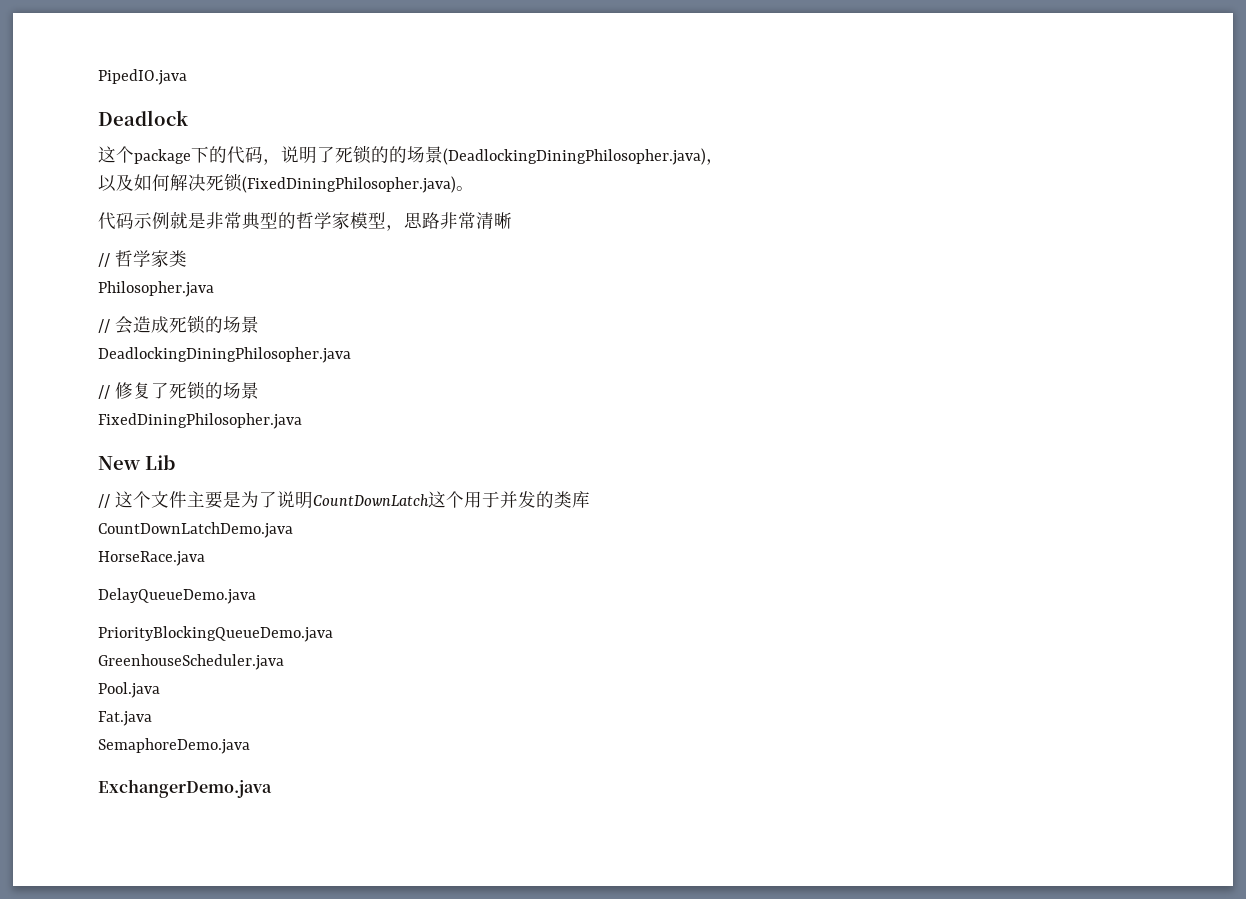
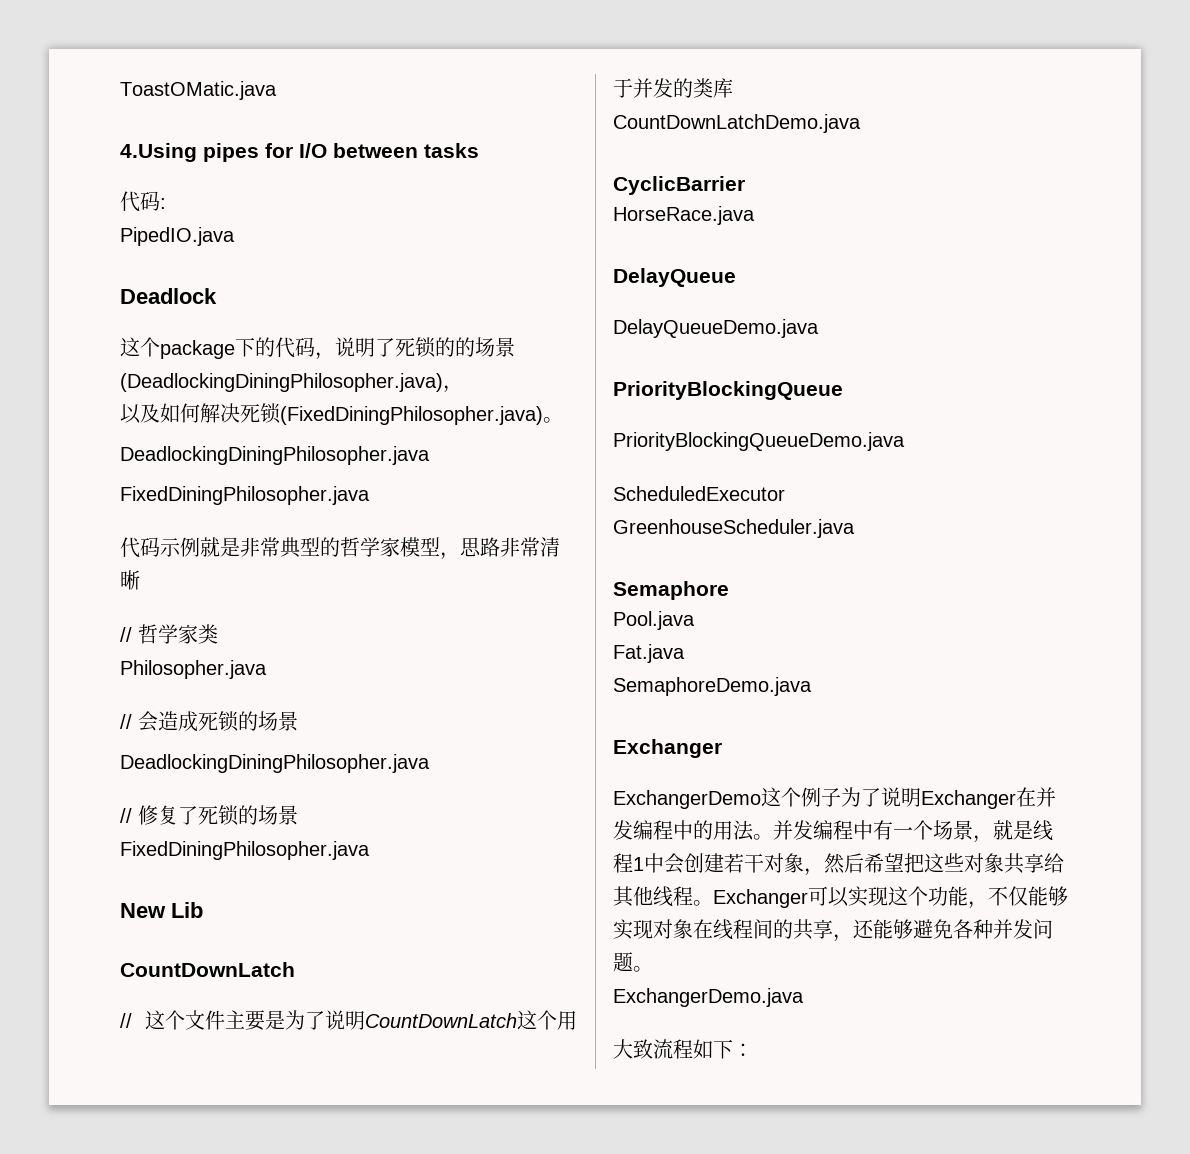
+ ToastOMatic.java
+ 4.Using pipes for I/O between tasks
+ 代码:
  以及如何解决死锁(FixedDiningPhilosopher.java)。
+ DeadlockingDiningPhilosopher.java
+ FixedDiningPhilosopher.java
  New Lib
+ CountDownLatch
+ CyclicBarrier
+ DelayQueue
+ PriorityBlockingQueue
+ ScheduledExecutor
+ Semaphore
  SemaphoreDemo.java
+ Exchanger
+ ExchangerDemo这个例子为了说明Exchanger在并发编程中的用法。并发编程中有一个场景，就是线程1中会创建若干对象，然后希望把这些对象共享给其他线程。Exchanger可以实现这个功能，不仅能够实现对象在线程间的共享，还能够避免各种并发问题。
  ExchangerDemo.java
+ 大致流程如下：

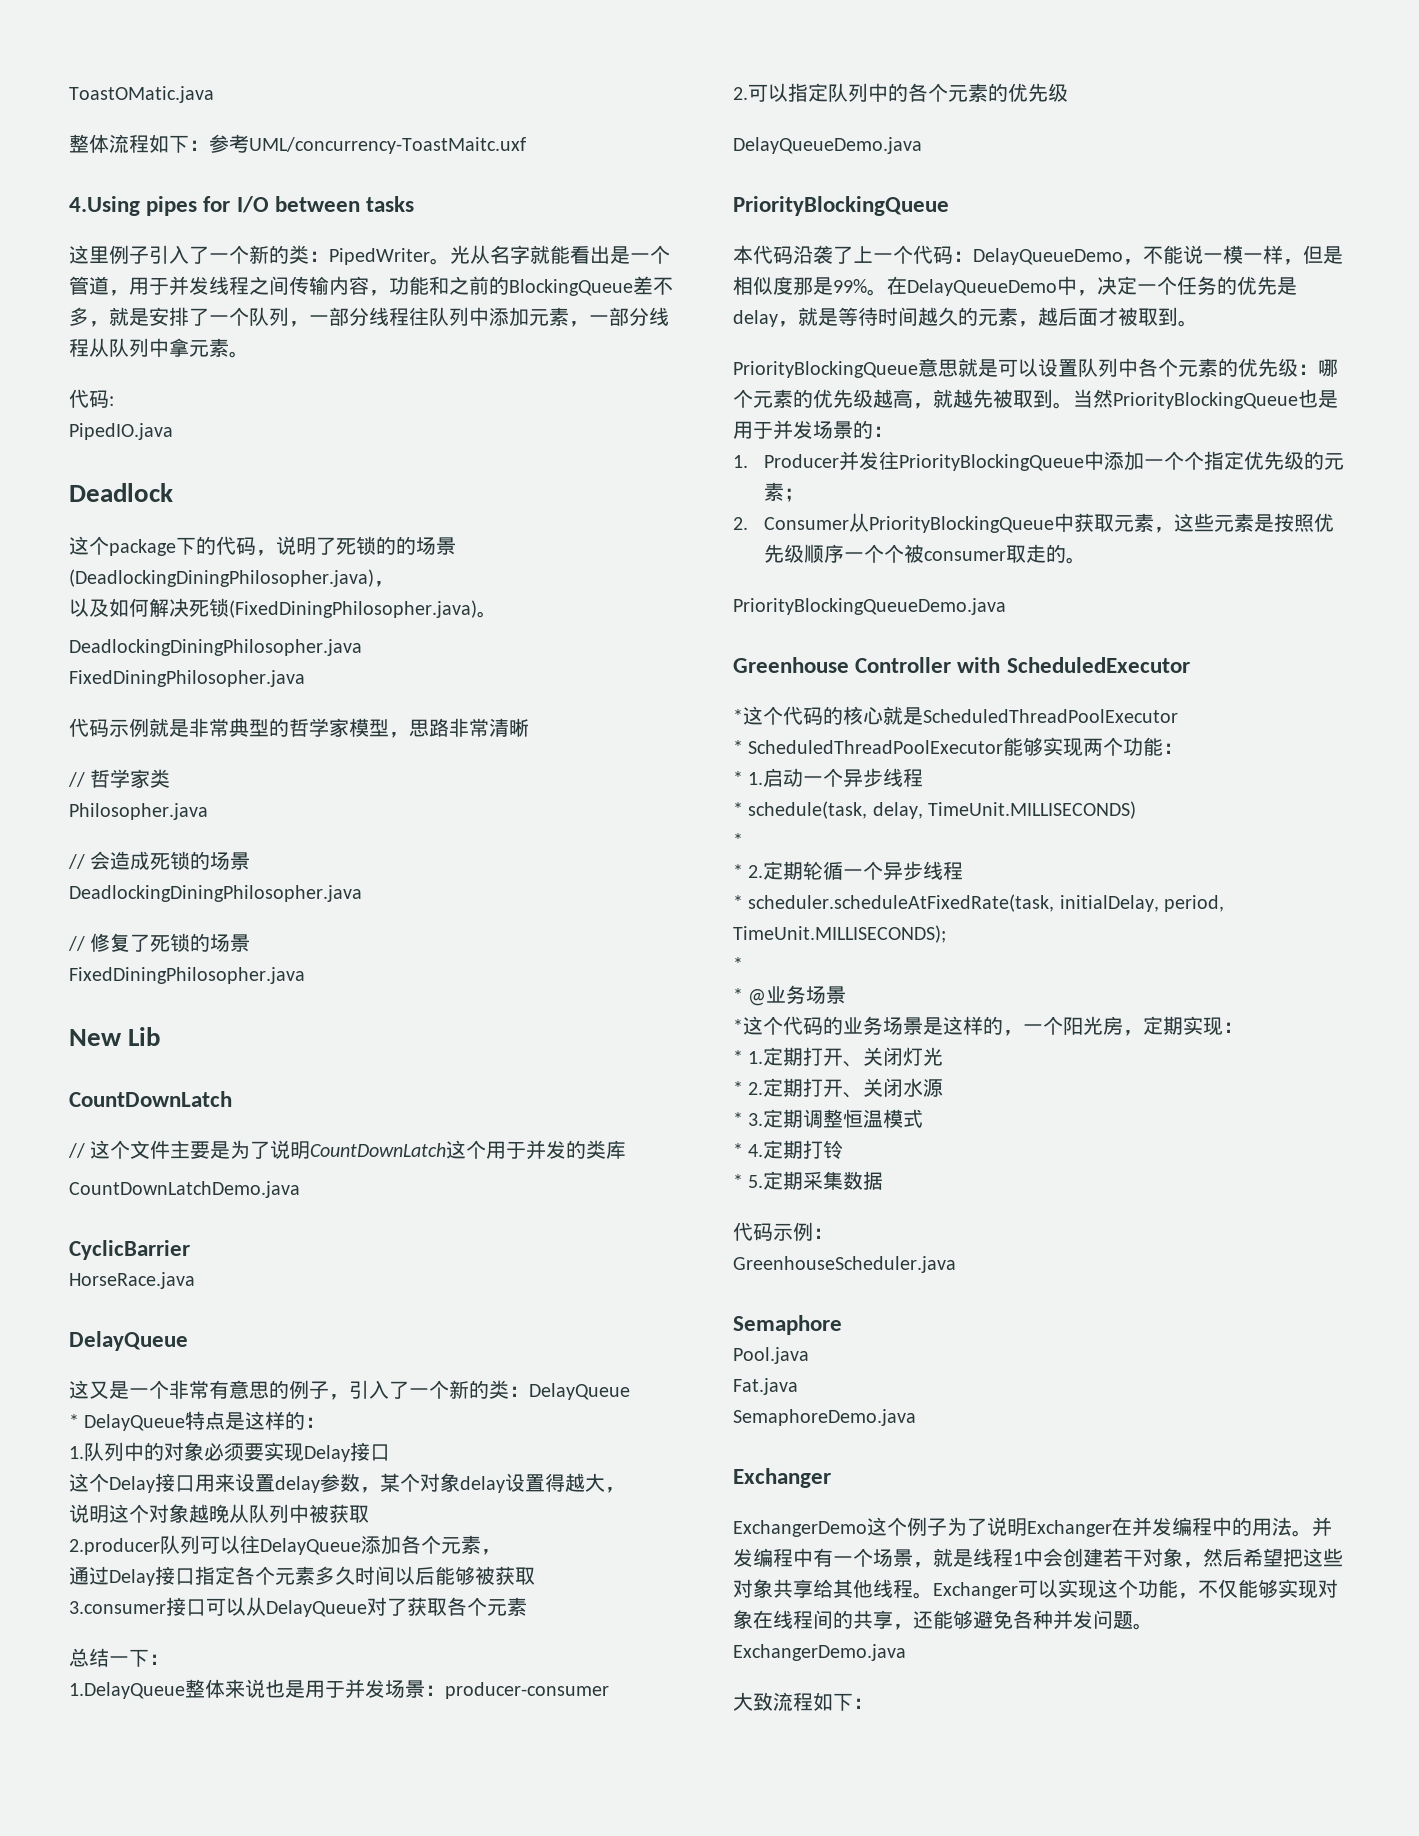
+ 整体流程如下：参考UML/concurrency-ToastMaitc.uxf
+ 这里例子引入了一个新的类：PipedWriter。光从名字就能看出是一个管道，用于并发线程之间传输内容，功能和之前的BlockingQueue差不多，就是安排了一个队列，一部分线程往队列中添加元素，一部分线程从队列中拿元素。
+ 这又是一个非常有意思的例子，引入了一个新的类：DelayQueue
+ * DelayQueue特点是这样的：
+ 1.队列中的对象必须要实现Delay接口
+ 这个Delay接口用来设置delay参数，某个对象delay设置得越大，
+ 说明这个对象越晚从队列中被获取
+ 2.producer队列可以往DelayQueue添加各个元素，
+ 通过Delay接口指定各个元素多久时间以后能够被获取
+ 3.consumer接口可以从DelayQueue对了获取各个元素
+ 总结一下：
+ 1.DelayQueue整体来说也是用于并发场景：producer-consumer
+ 2.可以指定队列中的各个元素的优先级
  DelayQueueDemo.java
  PriorityBlockingQueue
+ 本代码沿袭了上一个代码：DelayQueueDemo，不能说一模一样，但是相似度那是99%。在DelayQueueDemo中，决定一个任务的优先是delay，就是等待时间越久的元素，越后面才被取到。
+ PriorityBlockingQueue意思就是可以设置队列中各个元素的优先级：哪个元素的优先级越高，就越先被取到。当然PriorityBlockingQueue也是用于并发场景的：
+ 1. Producer并发往PriorityBlockingQueue中添加一个个指定优先级的元素；
+ 2. Consumer从PriorityBlockingQueue中获取元素，这些元素是按照优先级顺序一个个被consumer取走的。
  PriorityBlockingQueueDemo.java
- ScheduledExecutor
+ Greenhouse Controller with ScheduledExecutor
+ *这个代码的核心就是ScheduledThreadPoolExecutor
+ * ScheduledThreadPoolExecutor能够实现两个功能：
+ * 1.启动一个异步线程
+ * schedule(task, delay, TimeUnit.MILLISECONDS)
+ *
+ * 2.定期轮循一个异步线程
+ * scheduler.scheduleAtFixedRate(task, initialDelay, period, TimeUnit.MILLISECONDS);
+ *
+ * @业务场景
+ *这个代码的业务场景是这样的，一个阳光房，定期实现：
+ * 1.定期打开、关闭灯光
+ * 2.定期打开、关闭水源
+ * 3.定期调整恒温模式
+ * 4.定期打铃
+ * 5.定期采集数据
+ 代码示例：

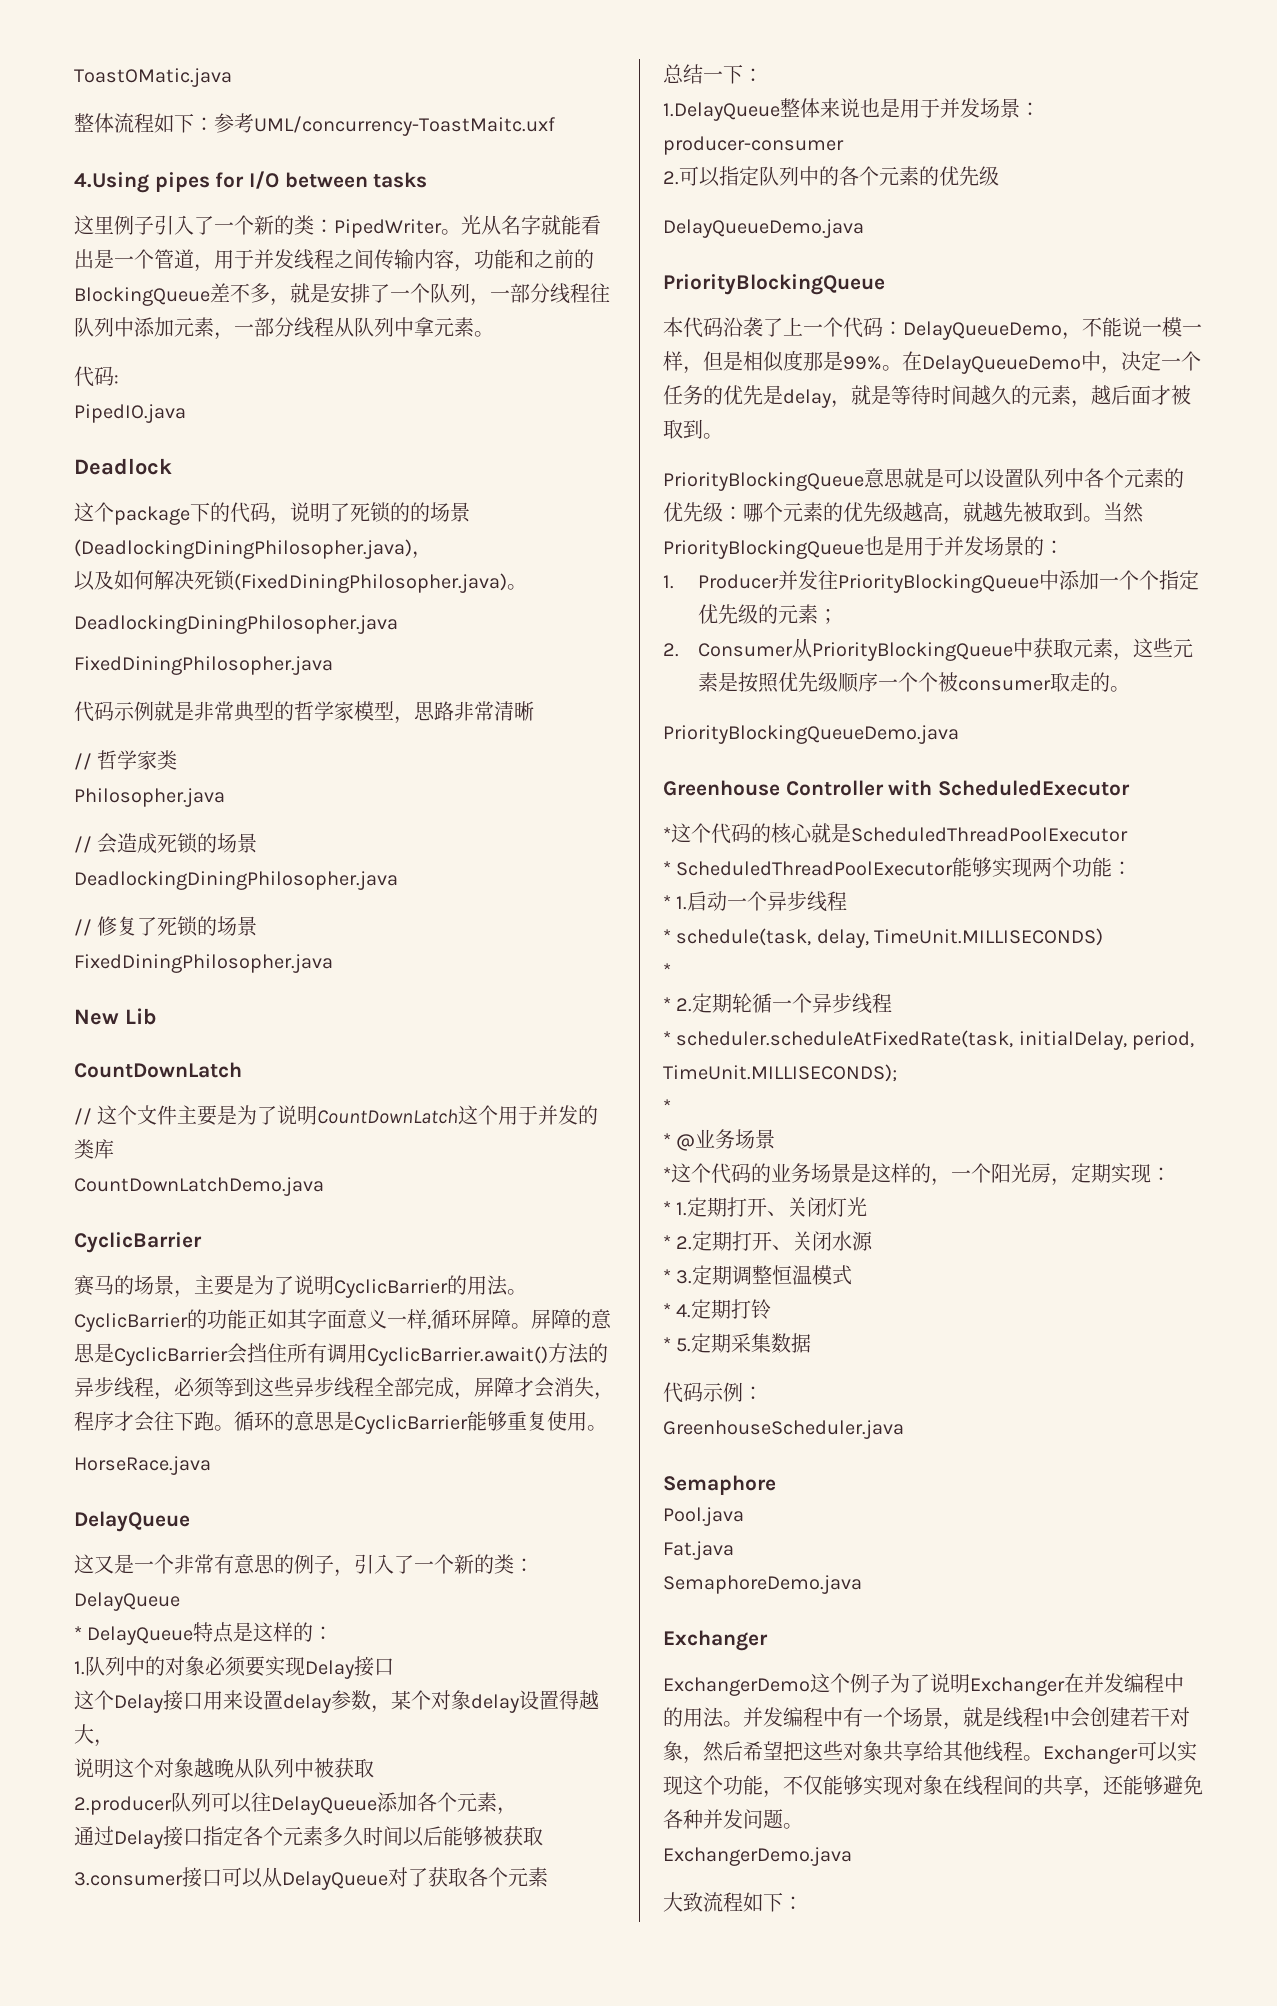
+ 赛马的场景，主要是为了说明CyclicBarrier的用法。CyclicBarrier的功能正如其字面意义一样,循环屏障。屏障的意思是CyclicBarrier会挡住所有调用CyclicBarrier.await()方法的异步线程，必须等到这些异步线程全部完成，屏障才会消失，程序才会往下跑。循环的意思是CyclicBarrier能够重复使用。

